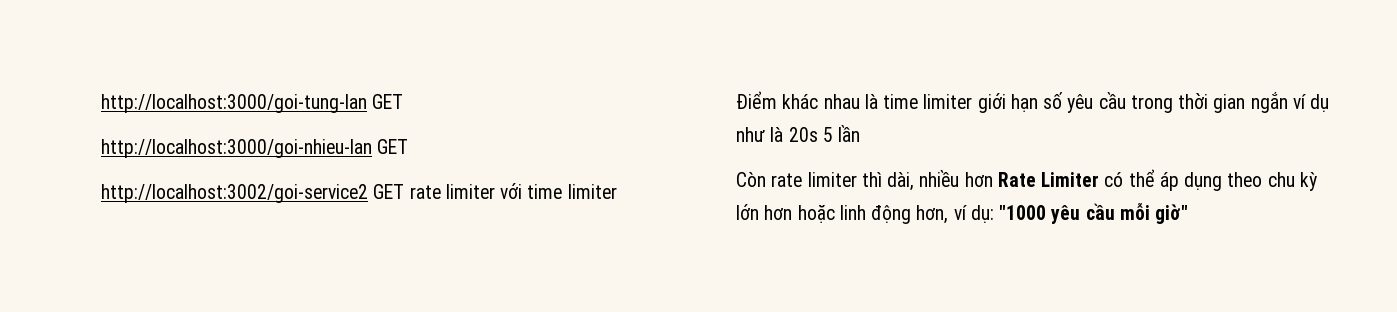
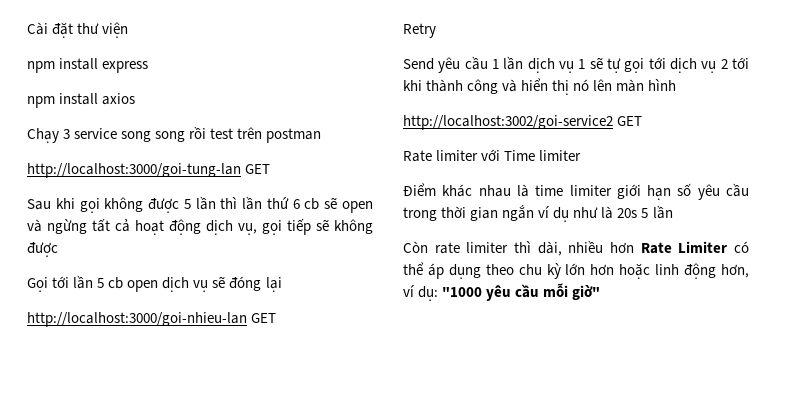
+ Cài đặt thư viện
+ npm install express
+ npm install axios
+ Chạy 3 service song song rồi test trên postman
  http://localhost:3000/goi-tung-lan GET
+ Sau khi gọi không được 5 lần thì lần thứ 6 cb sẽ open và ngừng tất cả hoạt động dịch vụ, gọi tiếp sẽ không được
+ Gọi tới lần 5 cb open dịch vụ sẽ đóng lại
  http://localhost:3000/goi-nhieu-lan GET
+ Retry
+ Send yêu cầu 1 lần dịch vụ 1 sẽ tự gọi tới dịch vụ 2 tới khi thành công và hiển thị nó lên màn hình
- http://localhost:3002/goi-service2 GET rate limiter với time limiter
+ http://localhost:3002/goi-service2 GET
+ Rate limiter với Time limiter

